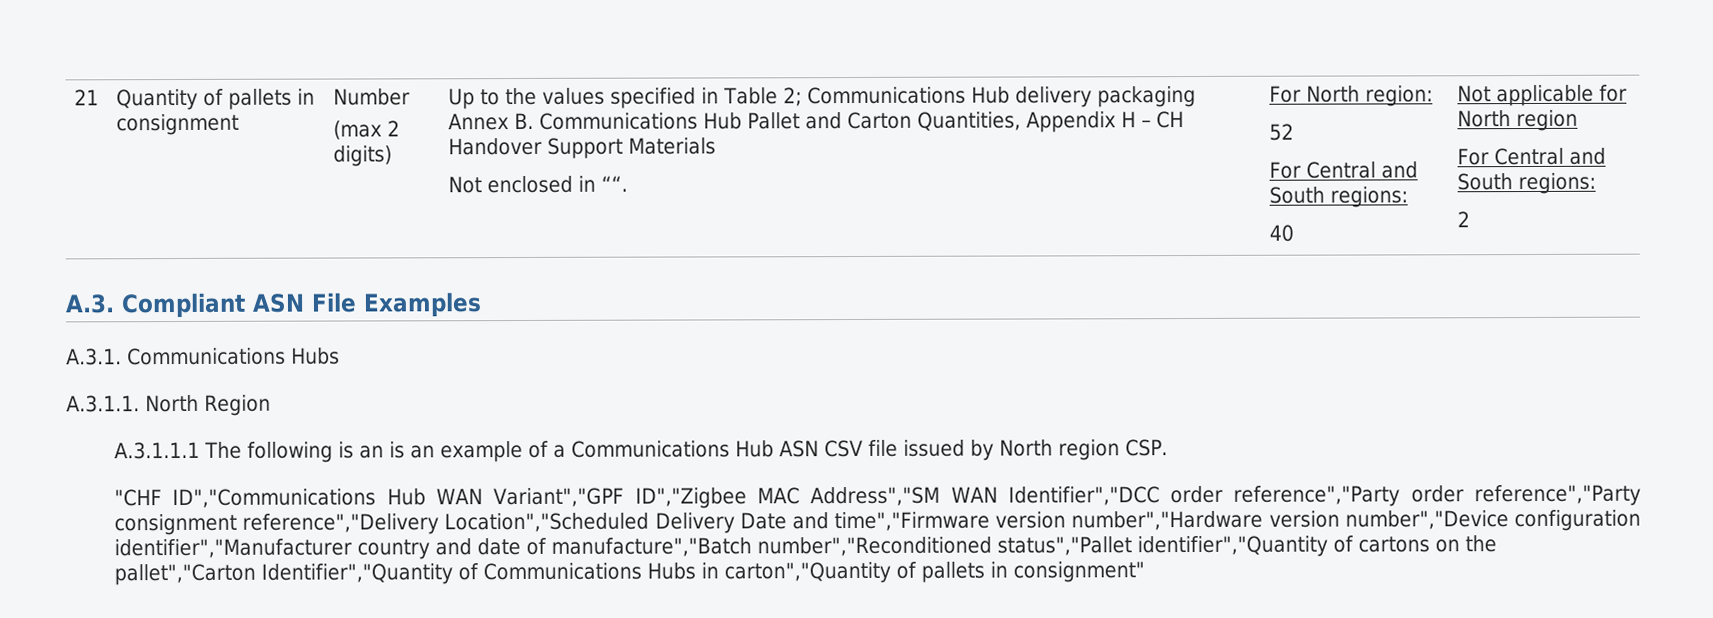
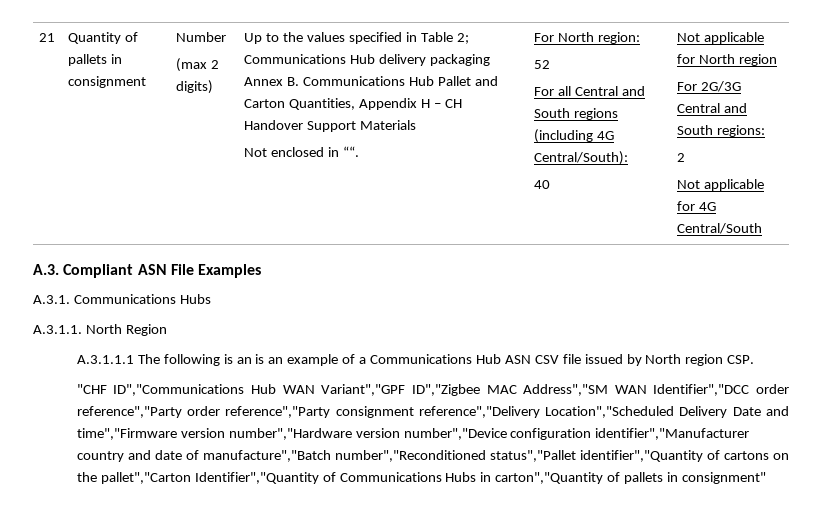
  52
- For Central and South regions:
+ For all Central and South regions (including 4G Central/South):
  Not applicable for North region
- For Central and South regions:
+ For 2G/3G Central and South regions:
+ Not applicable for 4G Central/South

